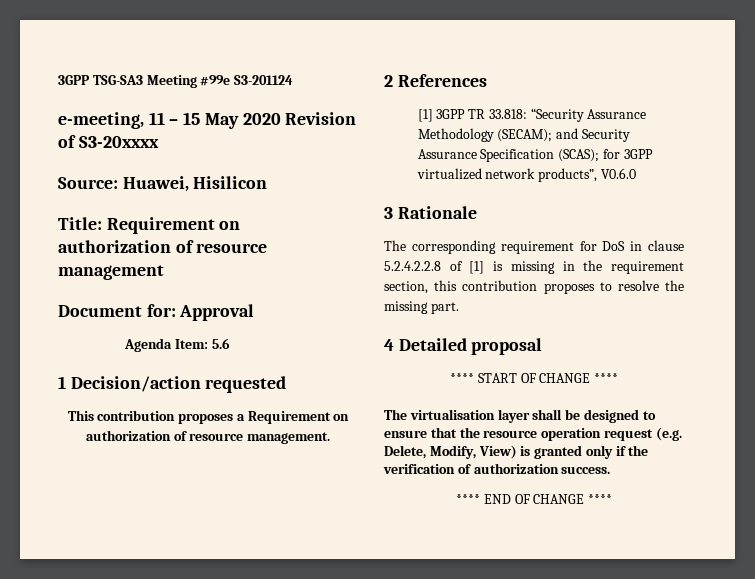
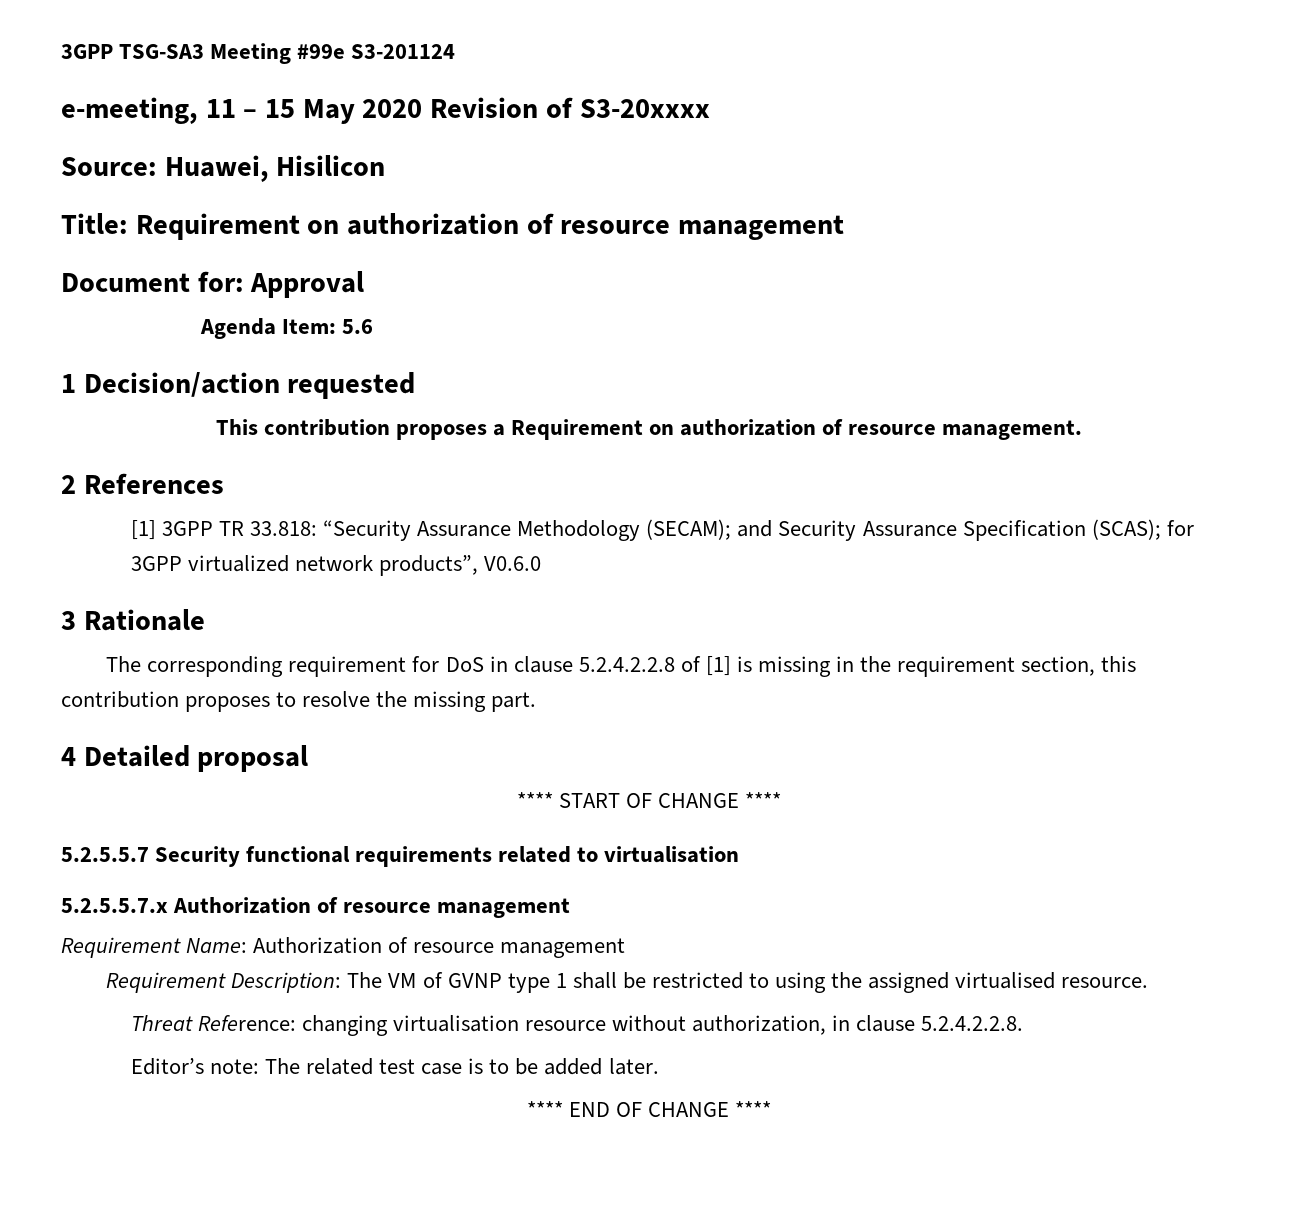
- The virtualisation layer shall be designed to ensure that the resource operation request (e.g. Delete, Modify, View) is granted only if the verification of authorization success.
+ 5.2.5.5.7 Security functional requirements related to virtualisation
+ 5.2.5.5.7.x Authorization of resource management
+ Requirement Name: Authorization of resource management
+ Requirement Description: The VM of GVNP type 1 shall be restricted to using the assigned virtualised resource.
+ Threat Reference: changing virtualisation resource without authorization, in clause 5.2.4.2.2.8.
+ Editor’s note: The related test case is to be added later.

